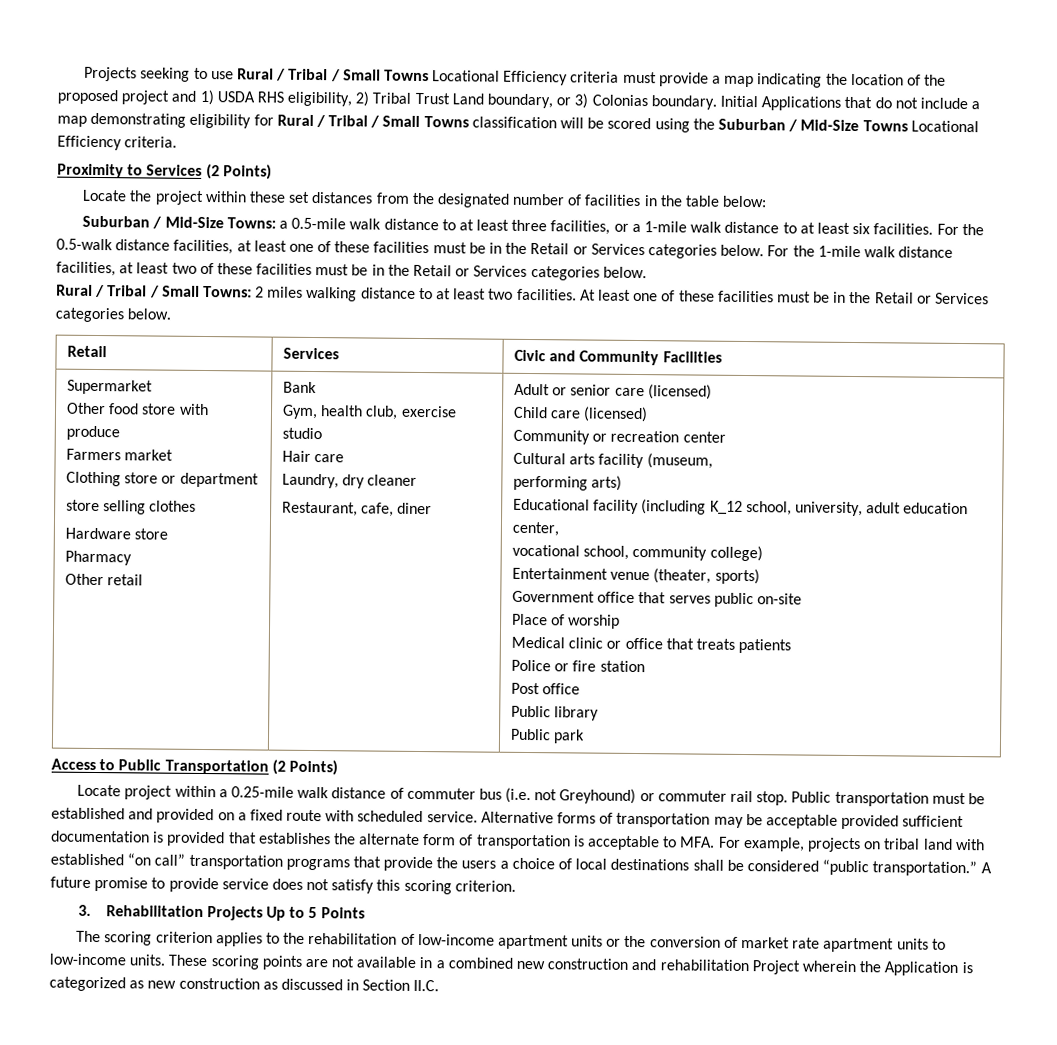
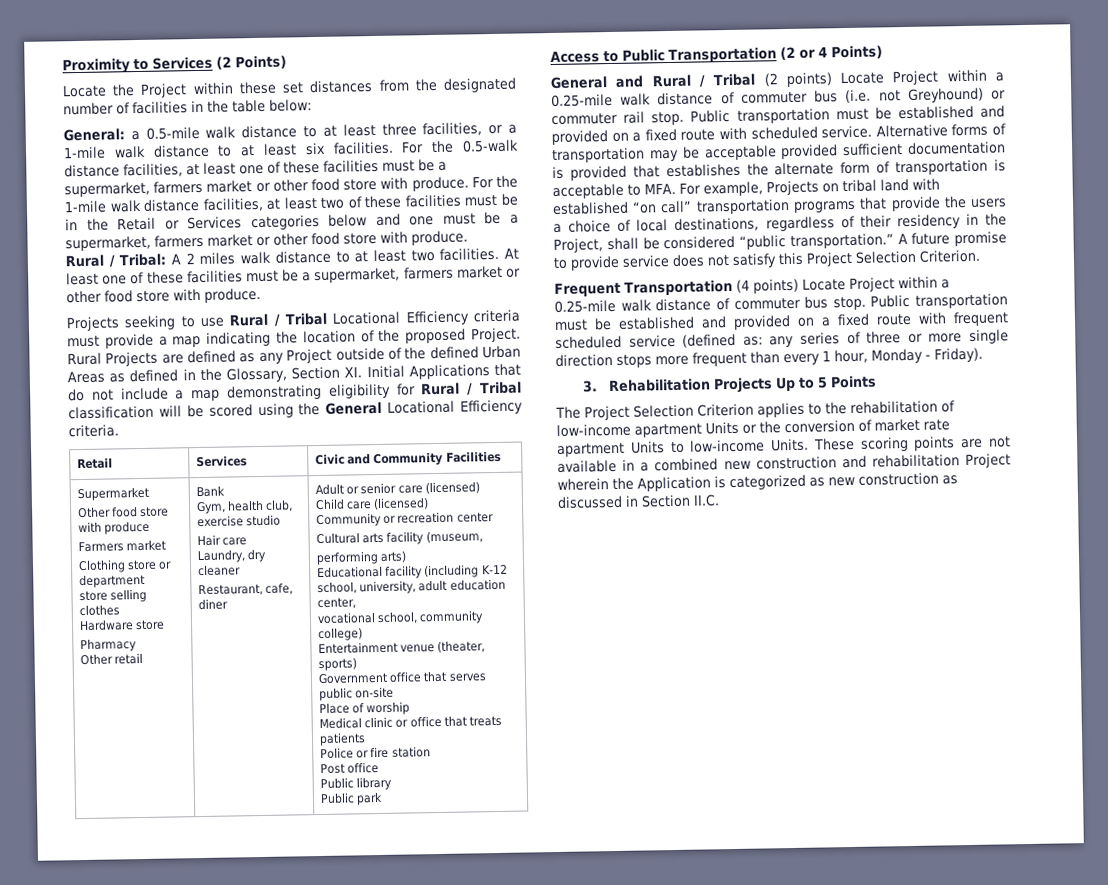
- Projects seeking to use Rural / Tribal / Small Towns Locational Efficiency criteria must provide a map indicating the location of the proposed project and 1) USDA RHS eligibility, 2) Tribal Trust Land boundary, or 3) Colonias boundary. Initial Applications that do not include a map demonstrating eligibility for Rural / Tribal / Small Towns classification will be scored using the Suburban / Mid-Size Towns Locational Efficiency criteria.
- Locate the project within these set distances from the designated number of facilities in the table below:
+ Locate the Project within these set distances from the designated number of facilities in the table below:
- Suburban / Mid-Size Towns: a 0.5-mile walk distance to at least three facilities, or a 1-mile walk distance to at least six facilities.
+ General: a 0.5-mile walk distance to at least three facilities, or a 1-mile walk distance to at least six facilities.
- For the 0.5-walk distance facilities, at least one of these facilities must be in the Retail or Services categories below.
+ For the 0.5-walk distance facilities, at least one of these facilities must be a supermarket, farmers market or other food store with produce.
- For the 1-mile walk distance facilities, at least two of these facilities must be in the Retail or Services categories below.
- Rural / Tribal / Small Towns: 2 miles walking distance to at least two facilities.
+ For the 1-mile walk distance facilities, at least two of these facilities must be in the Retail or Services categories below and one must be a supermarket, farmers market or other food store with produce.
+ Rural / Tribal: A 2 miles walk distance to at least two facilities.
- At least one of these facilities must be in the Retail or Services categories below.
+ At least one of these facilities must be a supermarket, farmers market or other food store with produce.
+ Projects seeking to use Rural / Tribal Locational Efficiency criteria must provide a map indicating the location of the proposed Project. Rural Projects are defined as any Project outside of the defined Urban Areas as defined in the Glossary, Section XI. Initial Applications that do not include a map demonstrating eligibility for Rural / Tribal classification will be scored using the General Locational Efficiency criteria.
- Educational facility (including K_12 school, university, adult education center,
+ Educational facility (including K-12 school, university, adult education center,
- Access to Public Transportation (2 Points)
- Locate project within a 0.25-mile walk distance of commuter bus (i.e. not Greyhound) or commuter rail stop.
+ Access to Public Transportation (2 or 4 Points)
+ General and Rural / Tribal (2 points) Locate Project within a 0.25-mile walk distance of commuter bus (i.e. not Greyhound) or commuter rail stop.
- Alternative forms of transportation may be acceptable provided sufficient documentation is provided that establishes the alternate form of transportation is acceptable to MFA. For example, projects on tribal land with established “on call” transportation programs that provide the users a choice of local destinations shall be considered “public transportation.”
+ Alternative forms of transportation may be acceptable provided sufficient documentation is provided that establishes the alternate form of transportation is acceptable to MFA. For example, Projects on tribal land with established “on call” transportation programs that provide the users a choice of local destinations, regardless of their residency in the Project, shall be considered “public transportation.”
- A future promise to provide service does not satisfy this scoring criterion.
+ A future promise to provide service does not satisfy this Project Selection Criterion.
+ Frequent Transportation (4 points) Locate Project within a 0.25-mile walk distance of commuter bus stop. Public transportation must be established and provided on a fixed route with frequent scheduled service (defined as: any series of three or more single direction stops more frequent than every 1 hour, Monday - Friday).
- The scoring criterion applies to the rehabilitation of low-income apartment units or the conversion of market rate apartment units to low-income units.
+ The Project Selection Criterion applies to the rehabilitation of low-income apartment Units or the conversion of market rate apartment Units to low-income Units.

